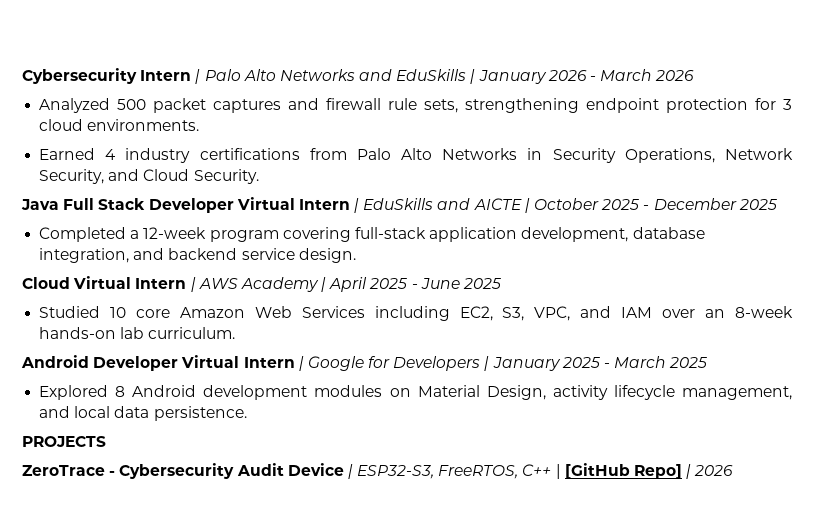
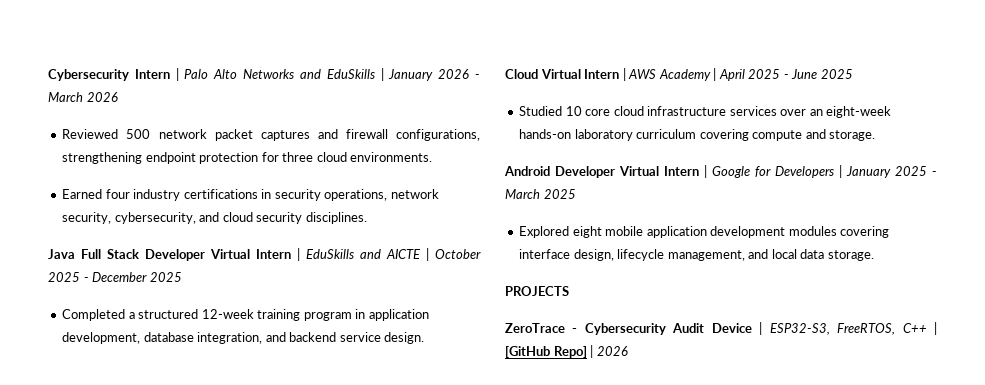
- Analyzed 500 packet captures and firewall rule sets, strengthening endpoint protection for 3 cloud environments.
+ Reviewed 500 network packet captures and firewall configurations, strengthening endpoint protection for three cloud environments.
- Earned 4 industry certifications from Palo Alto Networks in Security Operations, Network Security, and Cloud Security.
+ Earned four industry certifications in security operations, network security, cybersecurity, and cloud security disciplines.
- Completed a 12-week program covering full-stack application development, database integration, and backend service design.
+ Completed a structured 12-week training program in application development, database integration, and backend service design.
- Studied 10 core Amazon Web Services including EC2, S3, VPC, and IAM over an 8-week hands-on lab curriculum.
+ Studied 10 core cloud infrastructure services over an eight-week hands-on laboratory curriculum covering compute and storage.
- Explored 8 Android development modules on Material Design, activity lifecycle management, and local data persistence.
+ Explored eight mobile application development modules covering interface design, lifecycle management, and local data storage.

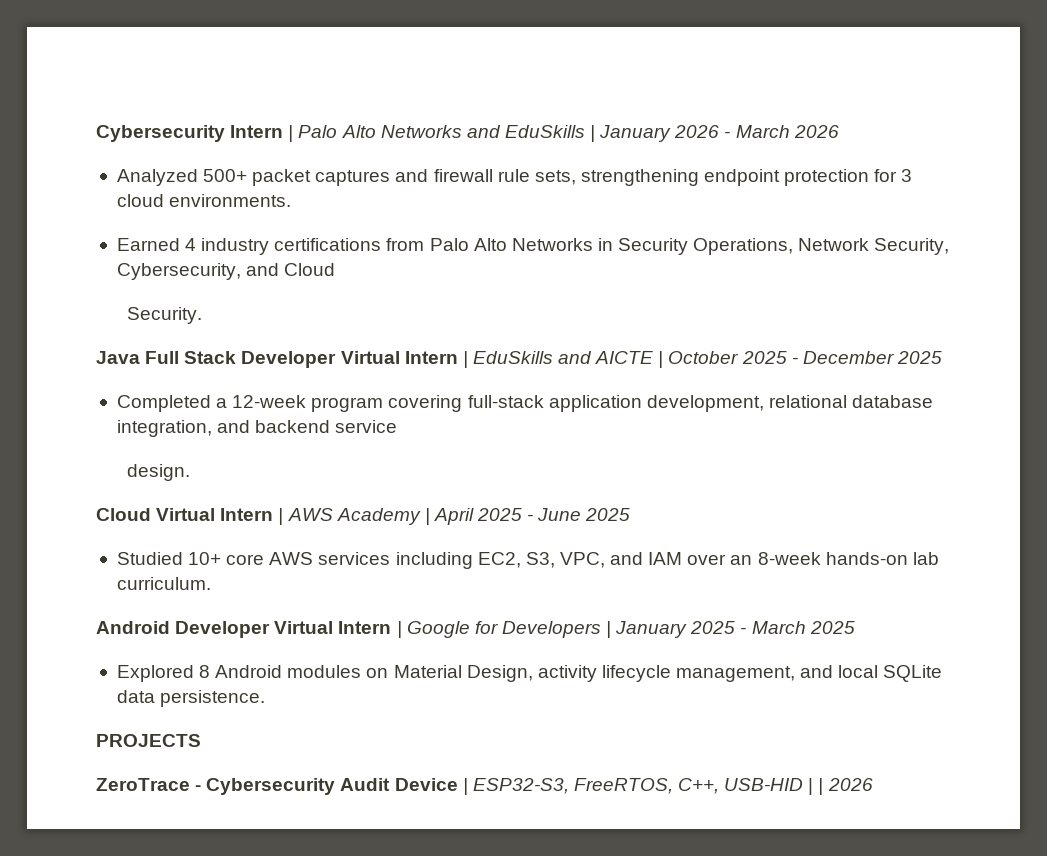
- Reviewed 500 network packet captures and firewall configurations, strengthening endpoint protection for three cloud environments.
+ Analyzed 500+ packet captures and firewall rule sets, strengthening endpoint protection for 3 cloud environments.
- Earned four industry certifications in security operations, network security, cybersecurity, and cloud security disciplines.
+ Earned 4 industry certifications from Palo Alto Networks in Security Operations, Network Security, Cybersecurity, and Cloud
+ Security.
- Completed a structured 12-week training program in application development, database integration, and backend service design.
+ Completed a 12-week program covering full-stack application development, relational database integration, and backend service
+ design.
- Studied 10 core cloud infrastructure services over an eight-week hands-on laboratory curriculum covering compute and storage.
+ Studied 10+ core AWS services including EC2, S3, VPC, and IAM over an 8-week hands-on lab curriculum.
- Explored eight mobile application development modules covering interface design, lifecycle management, and local data storage.
+ Explored 8 Android modules on Material Design, activity lifecycle management, and local SQLite data persistence.
- ZeroTrace - Cybersecurity Audit Device | ESP32-S3, FreeRTOS, C++ | [GitHub Repo] | 2026
+ ZeroTrace - Cybersecurity Audit Device | ESP32-S3, FreeRTOS, C++, USB-HID | | 2026

